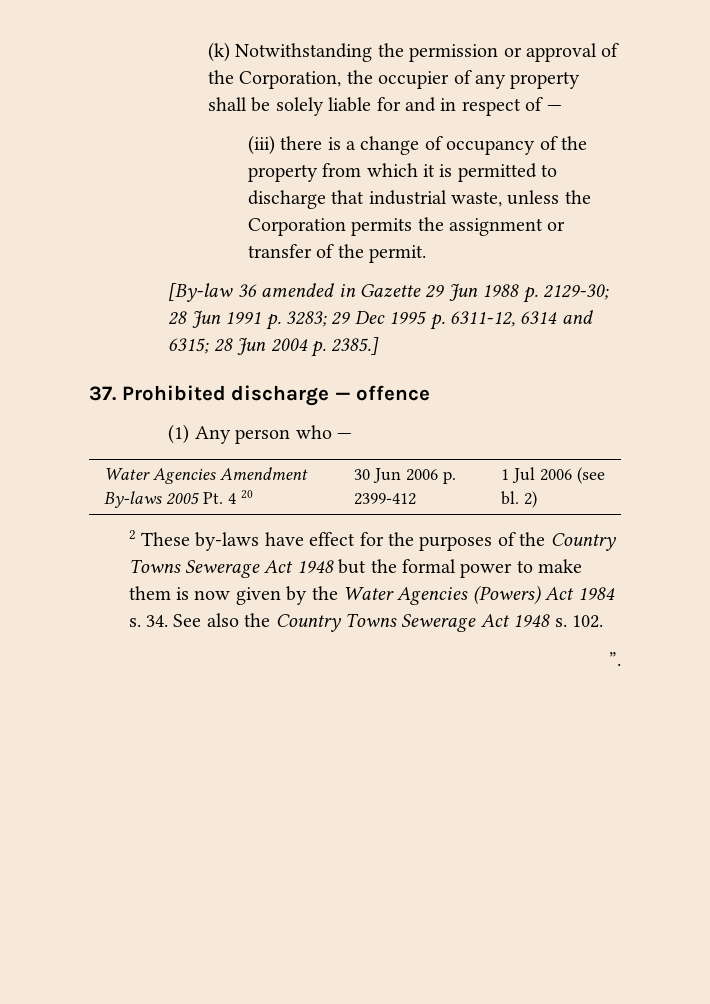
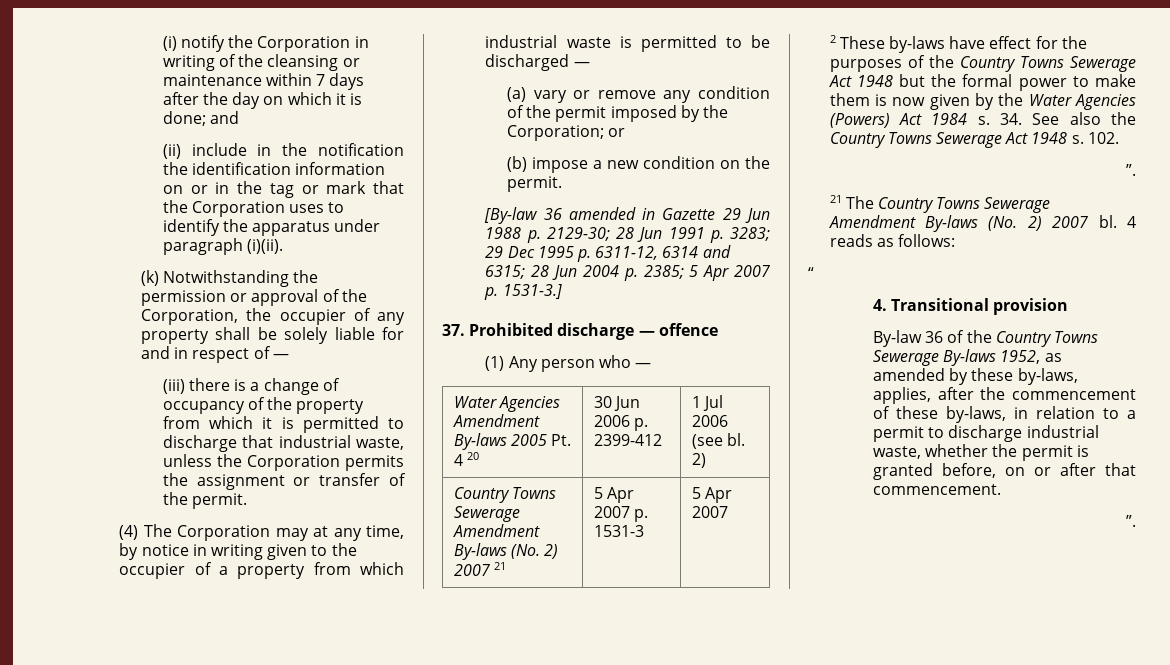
+ (i) notify the Corporation in writing of the cleansing or maintenance within 7 days after the day on which it is done; and
+ (ii) include in the notification the identification information on or in the tag or mark that the Corporation uses to identify the apparatus under paragraph (i)(ii).
+ (4) The Corporation may at any time, by notice in writing given to the occupier of a property from which industrial waste is permitted to be discharged —
+ (a) vary or remove any condition of the permit imposed by the Corporation; or
+ (b) impose a new condition on the permit.
- [By-law 36 amended in Gazette 29 Jun 1988 p. 2129-30; 28 Jun 1991 p. 3283; 29 Dec 1995 p. 6311-12, 6314 and 6315; 28 Jun 2004 p. 2385.]
+ [By-law 36 amended in Gazette 29 Jun 1988 p. 2129-30; 28 Jun 1991 p. 3283; 29 Dec 1995 p. 6311-12, 6314 and 6315; 28 Jun 2004 p. 2385; 5 Apr 2007 p. 1531-3.]
+ Country Towns Sewerage Amendment By-laws (No. 2) 2007 21 | 5 Apr 2007 p. 1531-3 | 5 Apr 2007
+ 21 The Country Towns Sewerage Amendment By-laws (No. 2) 2007 bl. 4 reads as follows:
+ “
+ 4. Transitional provision
+ By-law 36 of the Country Towns Sewerage By-laws 1952, as amended by these by-laws, applies, after the commencement of these by-laws, in relation to a permit to discharge industrial waste, whether the permit is granted before, on or after that commencement.
+ ”.

